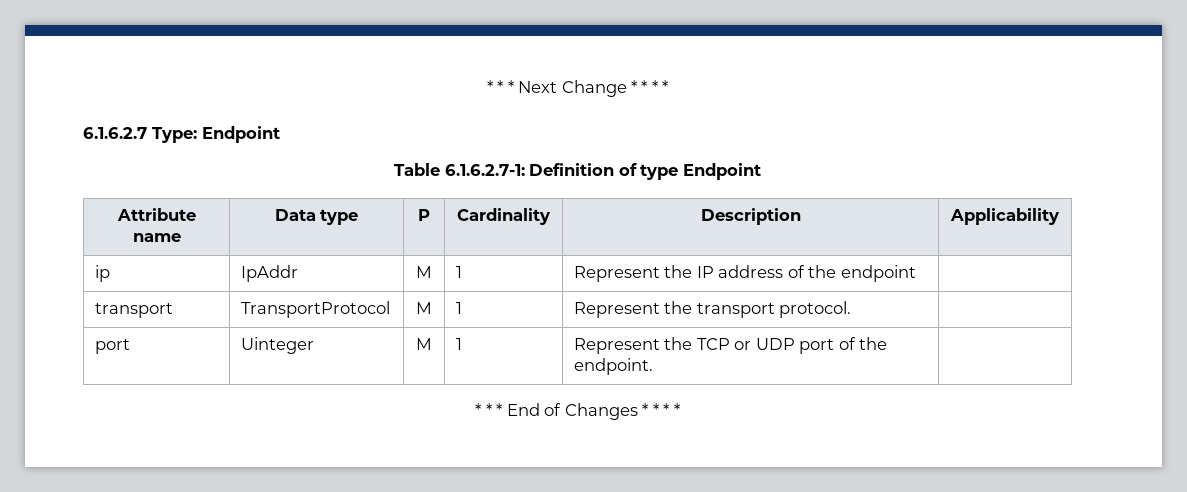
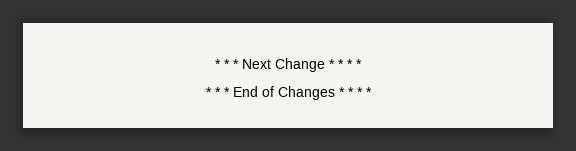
- 6.1.6.2.7 Type: Endpoint
- Table 6.1.6.2.7-1: Definition of type Endpoint
- Attribute name | Data type | P | Cardinality | Description | Applicability
- ip | IpAddr | M | 1 | Represent the IP address of the endpoint |
- transport | TransportProtocol | M | 1 | Represent the transport protocol. |
- port | Uinteger | M | 1 | Represent the TCP or UDP port of the endpoint. |

